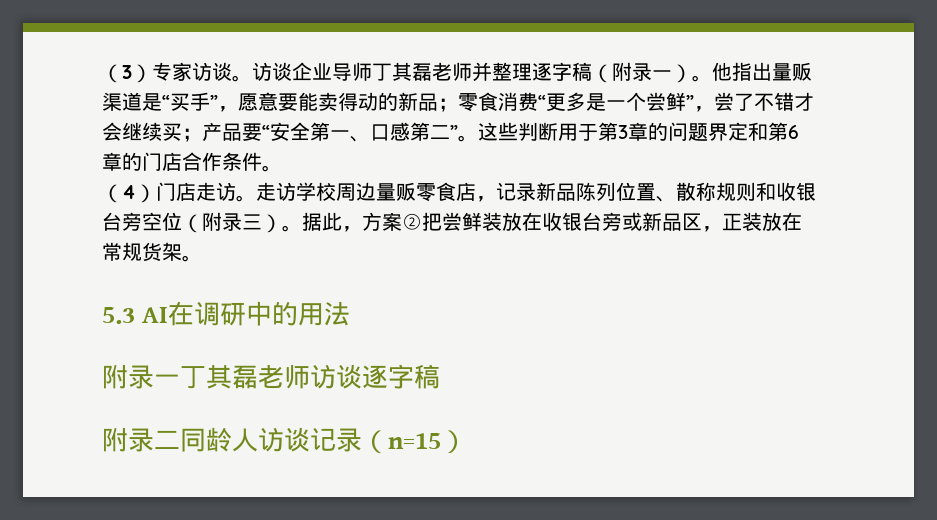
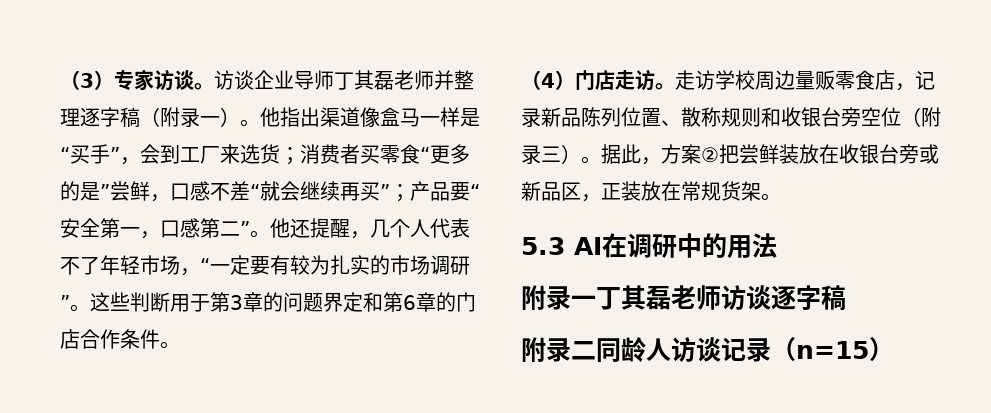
- 他指出量贩渠道是“买手”，愿意要能卖得动的新品；零食消费“更多是一个尝鲜”，尝了不错才会继续买；产品要“安全第一、口感第二”。
+ 他指出渠道像盒马一样是“买手”，会到工厂来选货；消费者买零食“更多的是”尝鲜，口感不差“就会继续再买”；产品要“安全第一，口感第二”。
+ 他还提醒，几个人代表不了年轻市场，“一定要有较为扎实的市场调研”。

